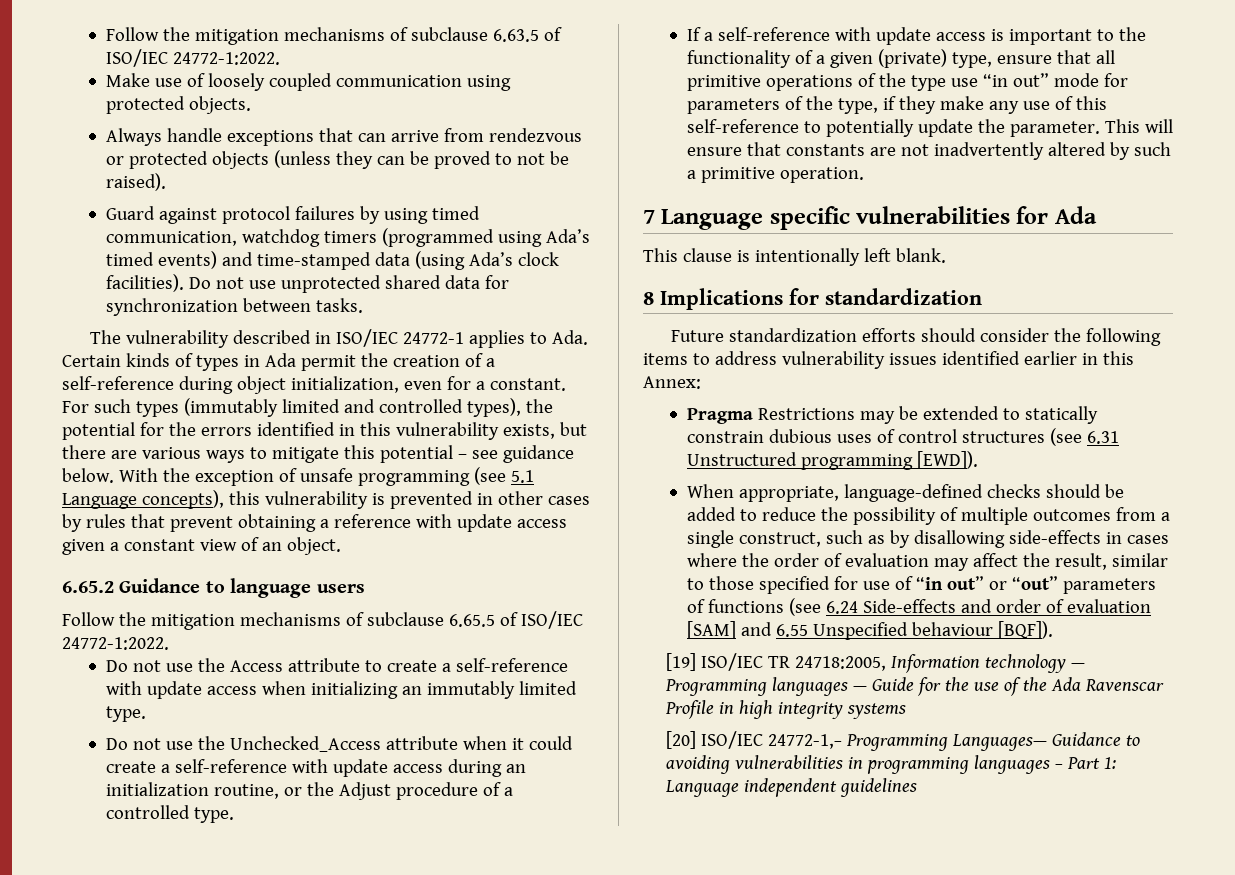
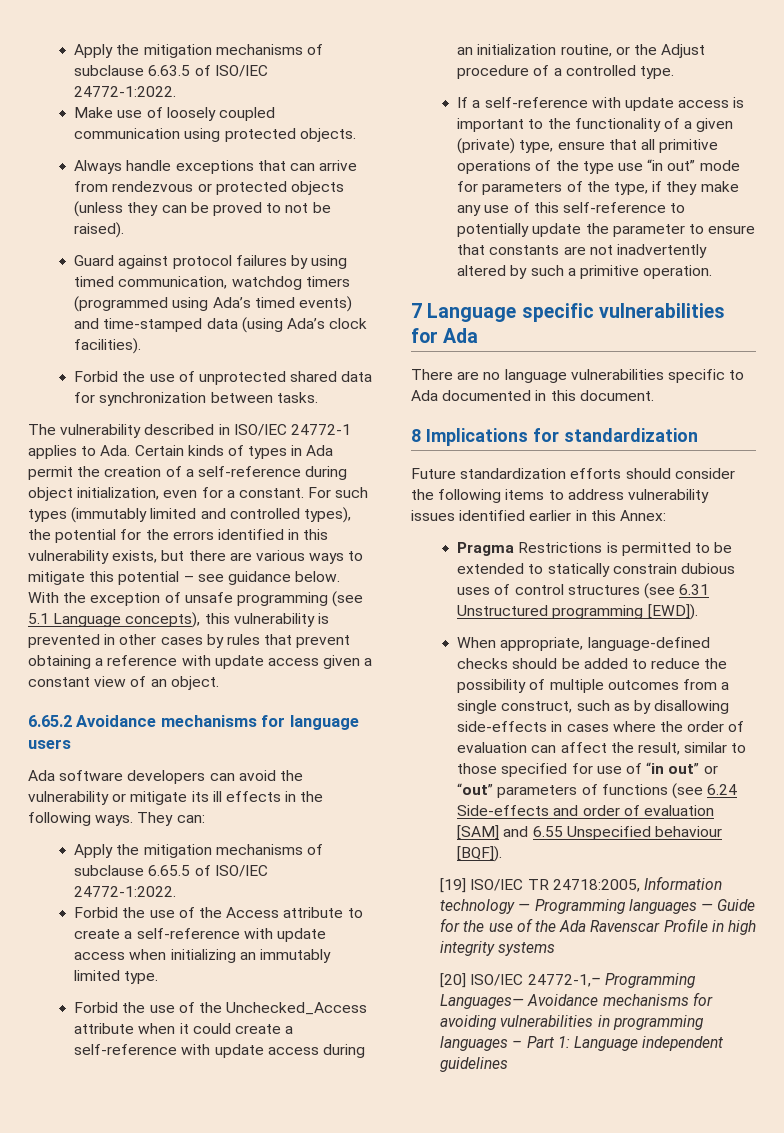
- Follow the mitigation mechanisms of subclause 6.63.5 of ISO/IEC 24772-1:2022.
+ Apply the mitigation mechanisms of subclause 6.63.5 of ISO/IEC 24772-1:2022.
- Guard against protocol failures by using timed communication, watchdog timers (programmed using Ada’s timed events) and time-stamped data (using Ada’s clock facilities). Do not use unprotected shared data for synchronization between tasks.
+ Guard against protocol failures by using timed communication, watchdog timers (programmed using Ada’s timed events) and time-stamped data (using Ada’s clock facilities).
+ Forbid the use of unprotected shared data for synchronization between tasks.
- 6.65.2 Guidance to language users
+ 6.65.2 Avoidance mechanisms for language users
- Follow the mitigation mechanisms of subclause 6.65.5 of ISO/IEC 24772-1:2022.
+ Ada software developers can avoid the vulnerability or mitigate its ill effects in the following ways. They can:
+ Apply the mitigation mechanisms of subclause 6.65.5 of ISO/IEC 24772-1:2022.
- Do not use the Access attribute to create a self-reference with update access when initializing an immutably limited type.
+ Forbid the use of the Access attribute to create a self-reference with update access when initializing an immutably limited type.
- Do not use the Unchecked_Access attribute when it could create a self-reference with update access during an initialization routine, or the Adjust procedure of a controlled type.
+ Forbid the use of the Unchecked_Access attribute when it could create a self-reference with update access during an initialization routine, or the Adjust procedure of a controlled type.
- If a self-reference with update access is important to the functionality of a given (private) type, ensure that all primitive operations of the type use “in out” mode for parameters of the type, if they make any use of this self-reference to potentially update the parameter. This will ensure that constants are not inadvertently altered by such a primitive operation.
+ If a self-reference with update access is important to the functionality of a given (private) type, ensure that all primitive operations of the type use “in out” mode for parameters of the type, if they make any use of this self-reference to potentially update the parameter to ensure that constants are not inadvertently altered by such a primitive operation.
- This clause is intentionally left blank.
+ There are no language vulnerabilities specific to Ada documented in this document.
- Pragma Restrictions may be extended to statically constrain dubious uses of control structures (see 6.31 Unstructured programming [EWD]).
+ Pragma Restrictions is permitted to be extended to statically constrain dubious uses of control structures (see 6.31 Unstructured programming [EWD]).
- When appropriate, language-defined checks should be added to reduce the possibility of multiple outcomes from a single construct, such as by disallowing side-effects in cases where the order of evaluation may affect the result, similar to those specified for use of “in out” or “out” parameters of functions (see 6.24 Side-effects and order of evaluation [SAM] and 6.55 Unspecified behaviour [BQF]).
+ When appropriate, language-defined checks should be added to reduce the possibility of multiple outcomes from a single construct, such as by disallowing side-effects in cases where the order of evaluation can affect the result, similar to those specified for use of “in out” or “out” parameters of functions (see 6.24 Side-effects and order of evaluation [SAM] and 6.55 Unspecified behaviour [BQF]).
- [20] ISO/IEC 24772-1,– Programming Languages— Guidance to avoiding vulnerabilities in programming languages – Part 1: Language independent guidelines
+ [20] ISO/IEC 24772-1,– Programming Languages— Avoidance mechanisms for avoiding vulnerabilities in programming languages – Part 1: Language independent guidelines

